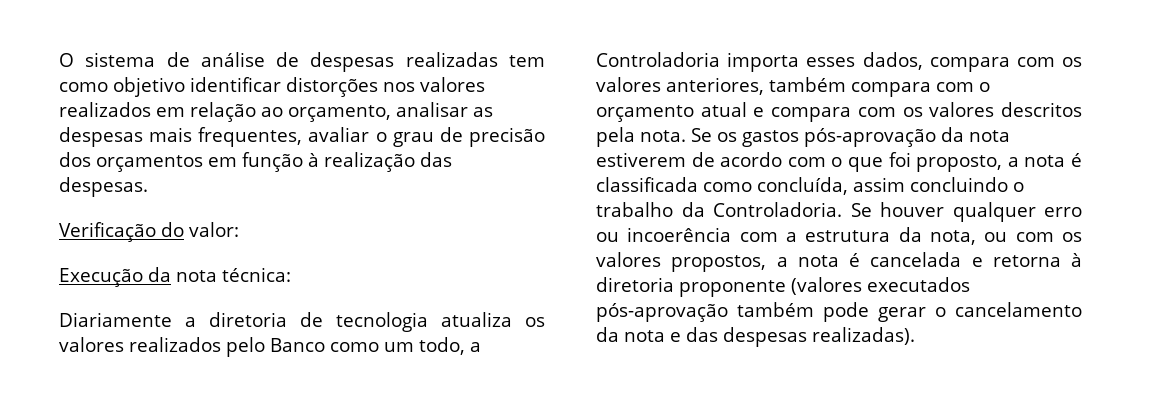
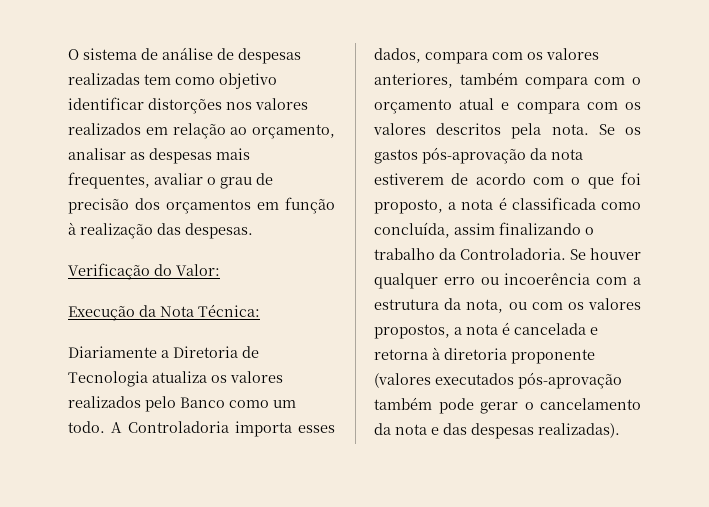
- Verificação do valor:
+ Verificação do Valor:
- Execução da nota técnica:
+ Execução da Nota Técnica:
- Diariamente a diretoria de tecnologia atualiza os valores realizados pelo Banco como um todo, a Controladoria importa esses dados, compara com os valores anteriores, também compara com o orçamento atual e compara com os valores descritos pela nota.
+ Diariamente a Diretoria de Tecnologia atualiza os valores realizados pelo Banco como um todo. A Controladoria importa esses dados, compara com os valores anteriores, também compara com o orçamento atual e compara com os valores descritos pela nota.
- Se os gastos pós-aprovação da nota estiverem de acordo com o que foi proposto, a nota é classificada como concluída, assim concluindo o trabalho da Controladoria.
+ Se os gastos pós-aprovação da nota estiverem de acordo com o que foi proposto, a nota é classificada como concluída, assim finalizando o trabalho da Controladoria.

